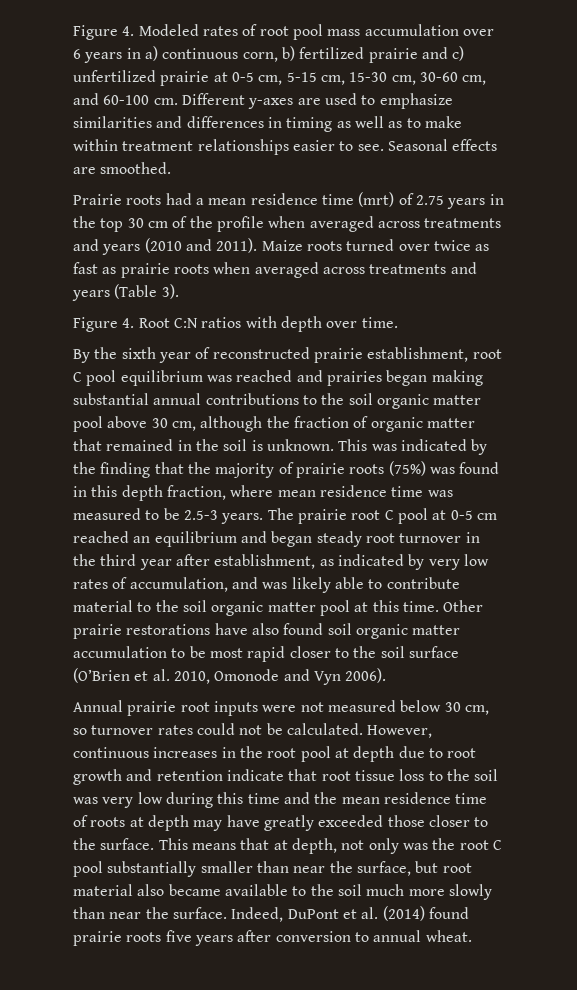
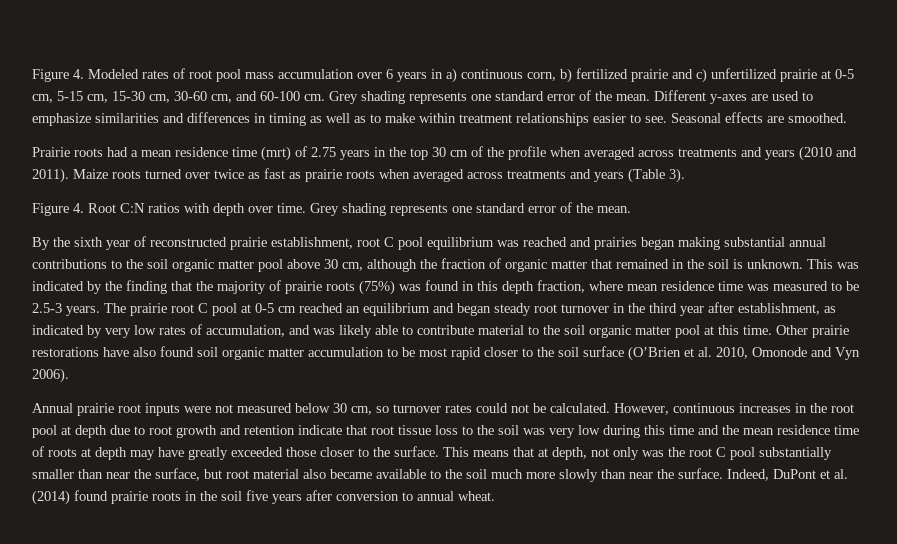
- Figure 4. Modeled rates of root pool mass accumulation over 6 years in a) continuous corn, b) fertilized prairie and c) unfertilized prairie at 0-5 cm, 5-15 cm, 15-30 cm, 30-60 cm, and 60-100 cm.
+ Figure 4. Modeled rates of root pool mass accumulation over 6 years in a) continuous corn, b) fertilized prairie and c) unfertilized prairie at 0-5 cm, 5-15 cm, 15-30 cm, 30-60 cm, and 60-100 cm. Grey shading represents one standard error of the mean.
- Figure 4. Root C:N ratios with depth over time.
+ Figure 4. Root C:N ratios with depth over time. Grey shading represents one standard error of the mean.
- Indeed, DuPont et al. (2014) found prairie roots five years after conversion to annual wheat.
+ Indeed, DuPont et al. (2014) found prairie roots in the soil five years after conversion to annual wheat.

